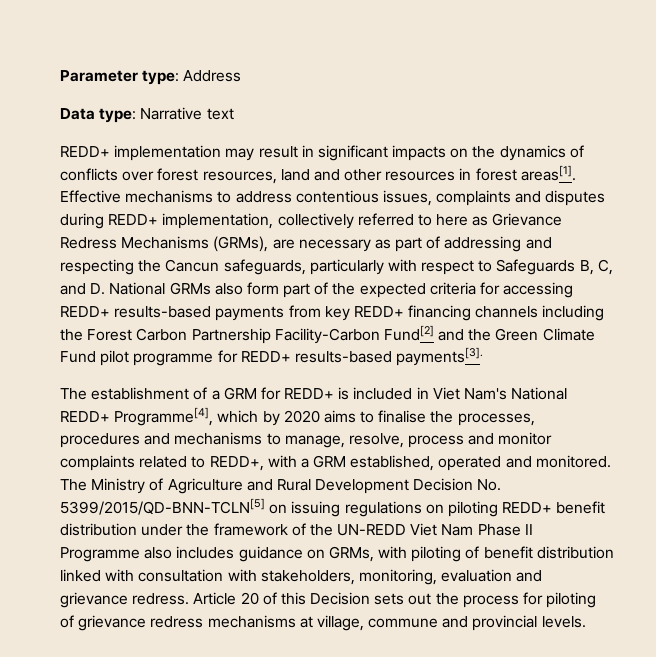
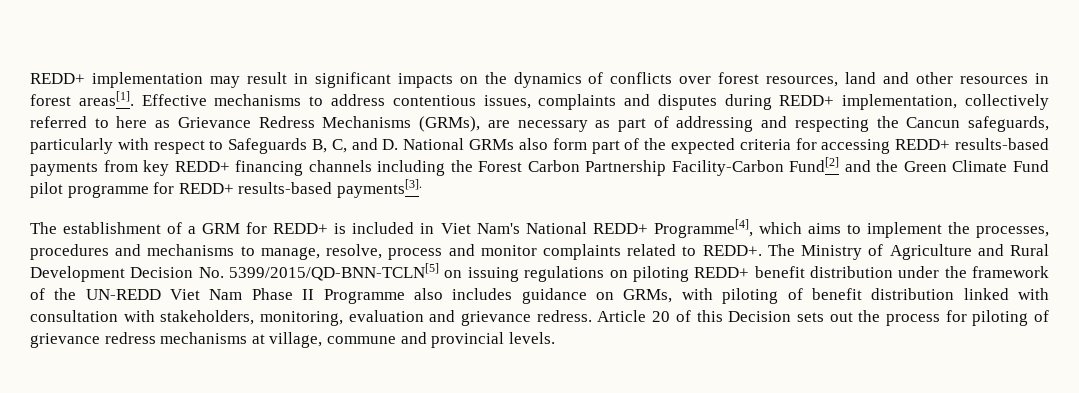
- Parameter type: Address
- Data type: Narrative text
- The establishment of a GRM for REDD+ is included in Viet Nam's National REDD+ Programme[4], which by 2020 aims to finalise the processes, procedures and mechanisms to manage, resolve, process and monitor complaints related to REDD+, with a GRM established, operated and monitored.
+ The establishment of a GRM for REDD+ is included in Viet Nam's National REDD+ Programme[4], which aims to implement the processes, procedures and mechanisms to manage, resolve, process and monitor complaints related to REDD+.

